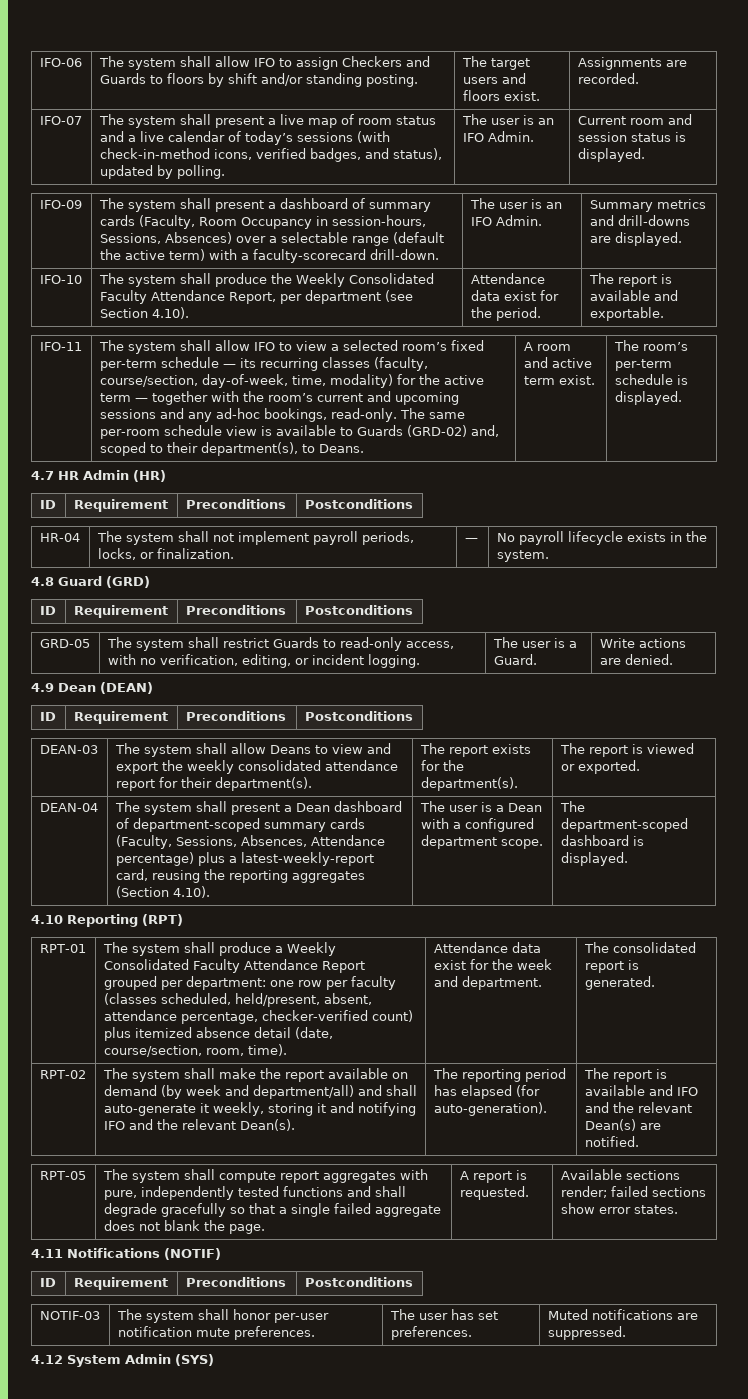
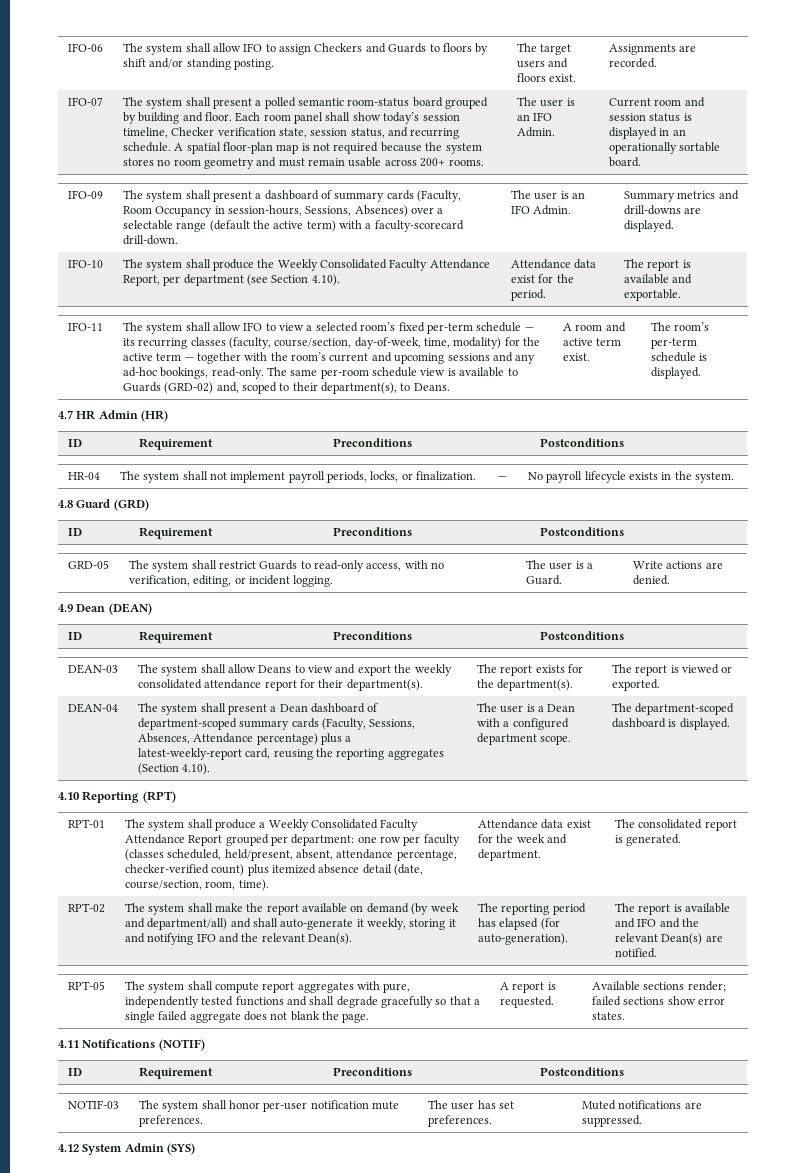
- The system shall present a live map of room status and a live calendar of today’s sessions (with check-in-method icons, verified badges, and status), updated by polling.
+ The system shall present a polled semantic room-status board grouped by building and floor. Each room panel shall show today’s session timeline, Checker verification state, session status, and recurring schedule. A spatial floor-plan map is not required because the system stores no room geometry and must remain usable across 200+ rooms.
- Current room and session status is displayed.
+ Current room and session status is displayed in an operationally sortable board.

